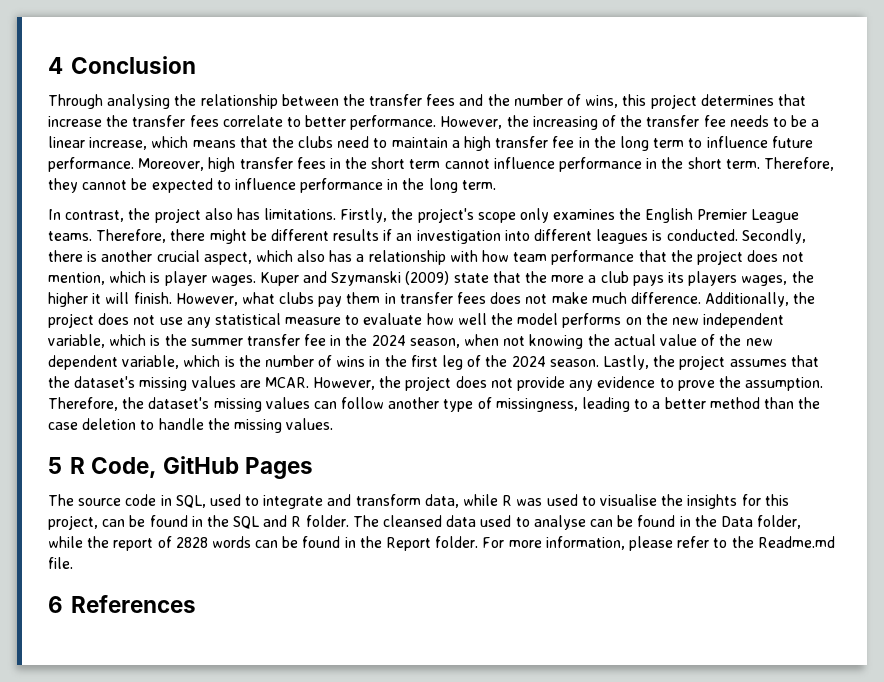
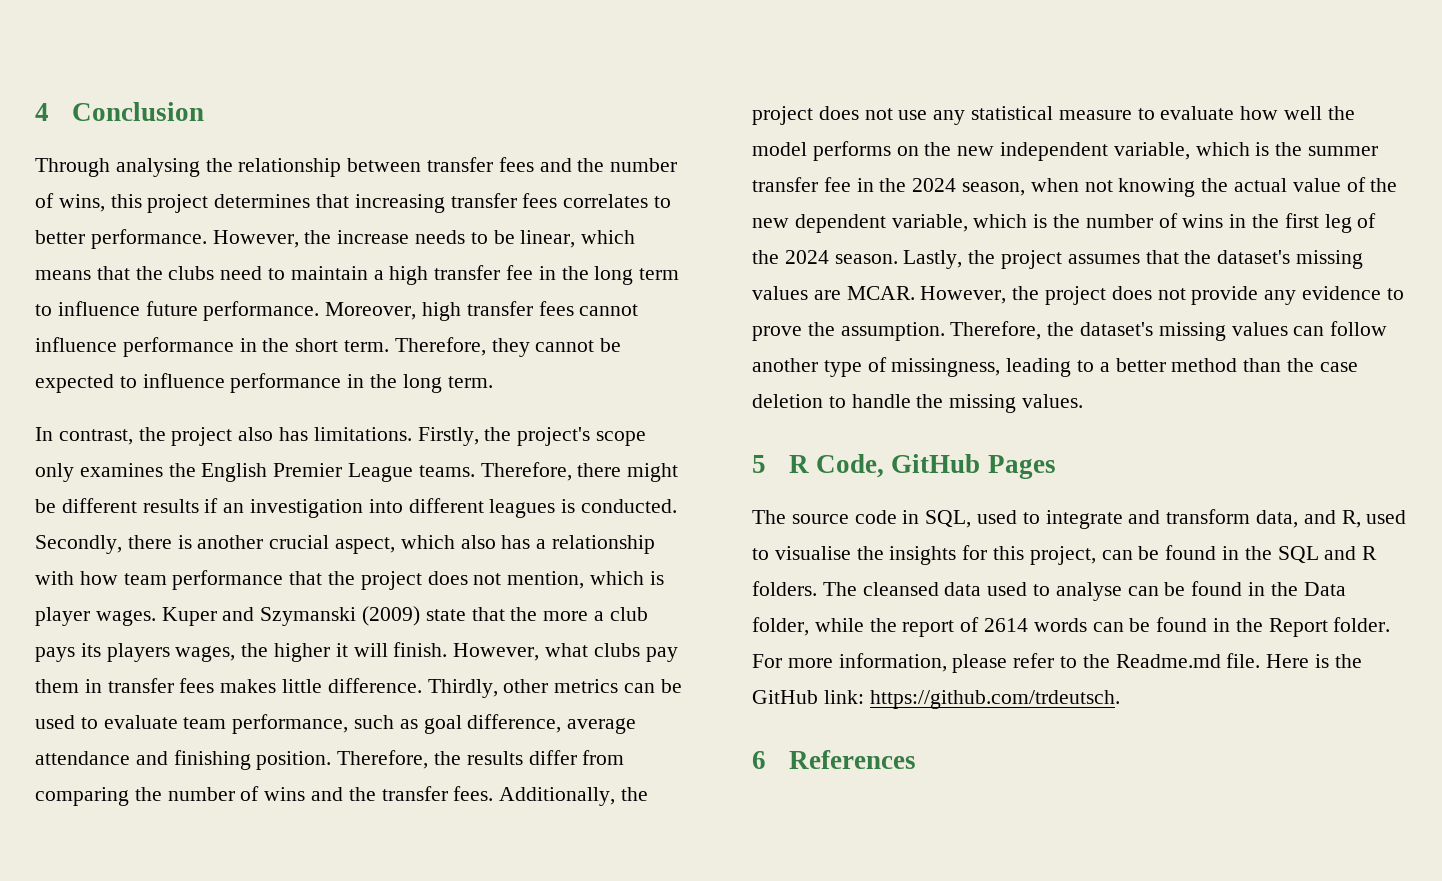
- Through analysing the relationship between the transfer fees and the number of wins, this project determines that increase the transfer fees correlate to better performance.
+ Through analysing the relationship between transfer fees and the number of wins, this project determines that increasing transfer fees correlates to better performance.
- However, the increasing of the transfer fee needs to be a linear increase, which means that the clubs need to maintain a high transfer fee in the long term to influence future performance.
+ However, the increase needs to be linear, which means that the clubs need to maintain a high transfer fee in the long term to influence future performance.
- Moreover, high transfer fees in the short term cannot influence performance in the short term.
+ Moreover, high transfer fees cannot influence performance in the short term.
- However, what clubs pay them in transfer fees does not make much difference.
+ However, what clubs pay them in transfer fees makes little difference. Thirdly, other metrics can be used to evaluate team performance, such as goal difference, average attendance and finishing position. Therefore, the results differ from comparing the number of wins and the transfer fees.
- The source code in SQL, used to integrate and transform data, while R was used to visualise the insights for this project, can be found in the SQL and R folder.
+ The source code in SQL, used to integrate and transform data, and R, used to visualise the insights for this project, can be found in the SQL and R folders.
- The cleansed data used to analyse can be found in the Data folder, while the report of 2828 words can be found in the Report folder.
+ The cleansed data used to analyse can be found in the Data folder, while the report of 2614 words can be found in the Report folder.
+ Here is the GitHub link: https://github.com/trdeutsch.

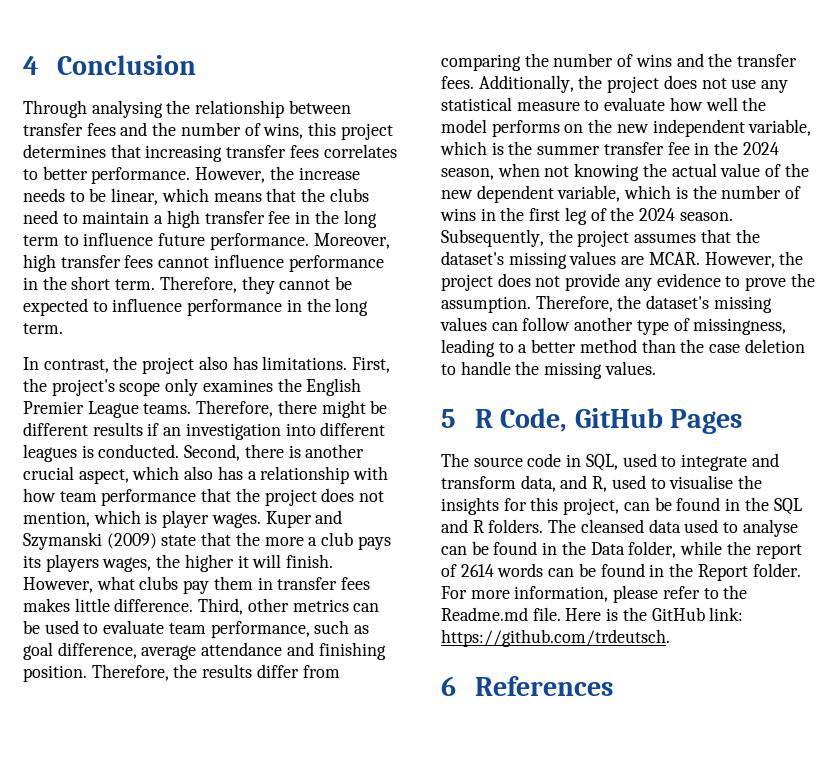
- Firstly, the project's scope only examines the English Premier League teams.
+ First, the project's scope only examines the English Premier League teams.
- Secondly, there is another crucial aspect, which also has a relationship with how team performance that the project does not mention, which is player wages.
+ Second, there is another crucial aspect, which also has a relationship with how team performance that the project does not mention, which is player wages.
- Thirdly, other metrics can be used to evaluate team performance, such as goal difference, average attendance and finishing position.
+ Third, other metrics can be used to evaluate team performance, such as goal difference, average attendance and finishing position.
- Lastly, the project assumes that the dataset's missing values are MCAR.
+ Subsequently, the project assumes that the dataset's missing values are MCAR.

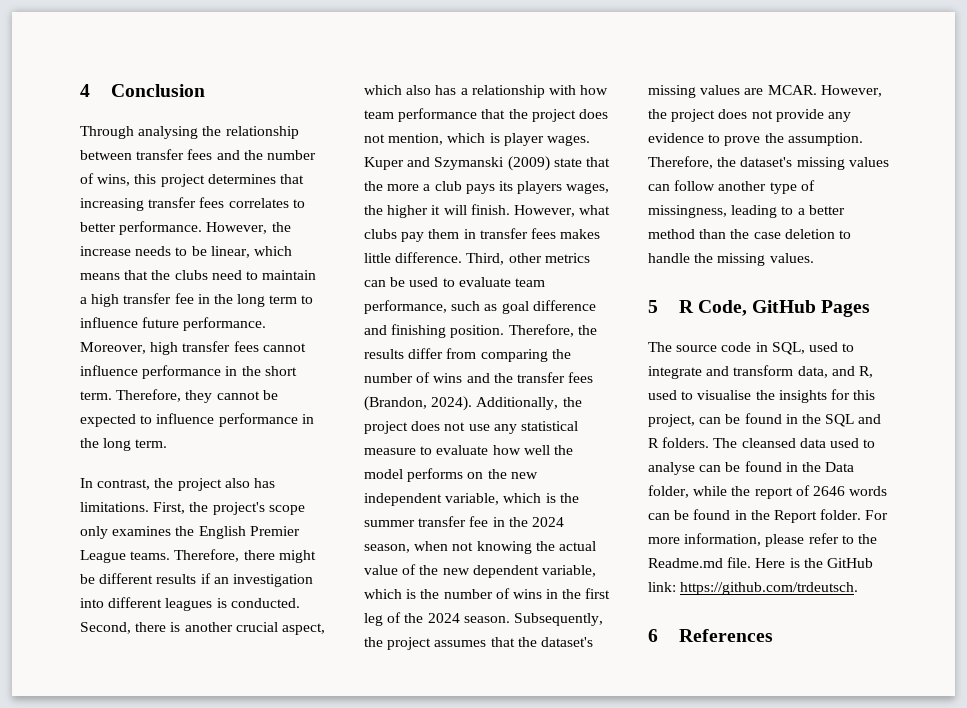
- Third, other metrics can be used to evaluate team performance, such as goal difference, average attendance and finishing position.
+ Third, other metrics can be used to evaluate team performance, such as goal difference and finishing position.
- Therefore, the results differ from comparing the number of wins and the transfer fees.
+ Therefore, the results differ from comparing the number of wins and the transfer fees (Brandon, 2024).
- The cleansed data used to analyse can be found in the Data folder, while the report of 2614 words can be found in the Report folder.
+ The cleansed data used to analyse can be found in the Data folder, while the report of 2646 words can be found in the Report folder.

